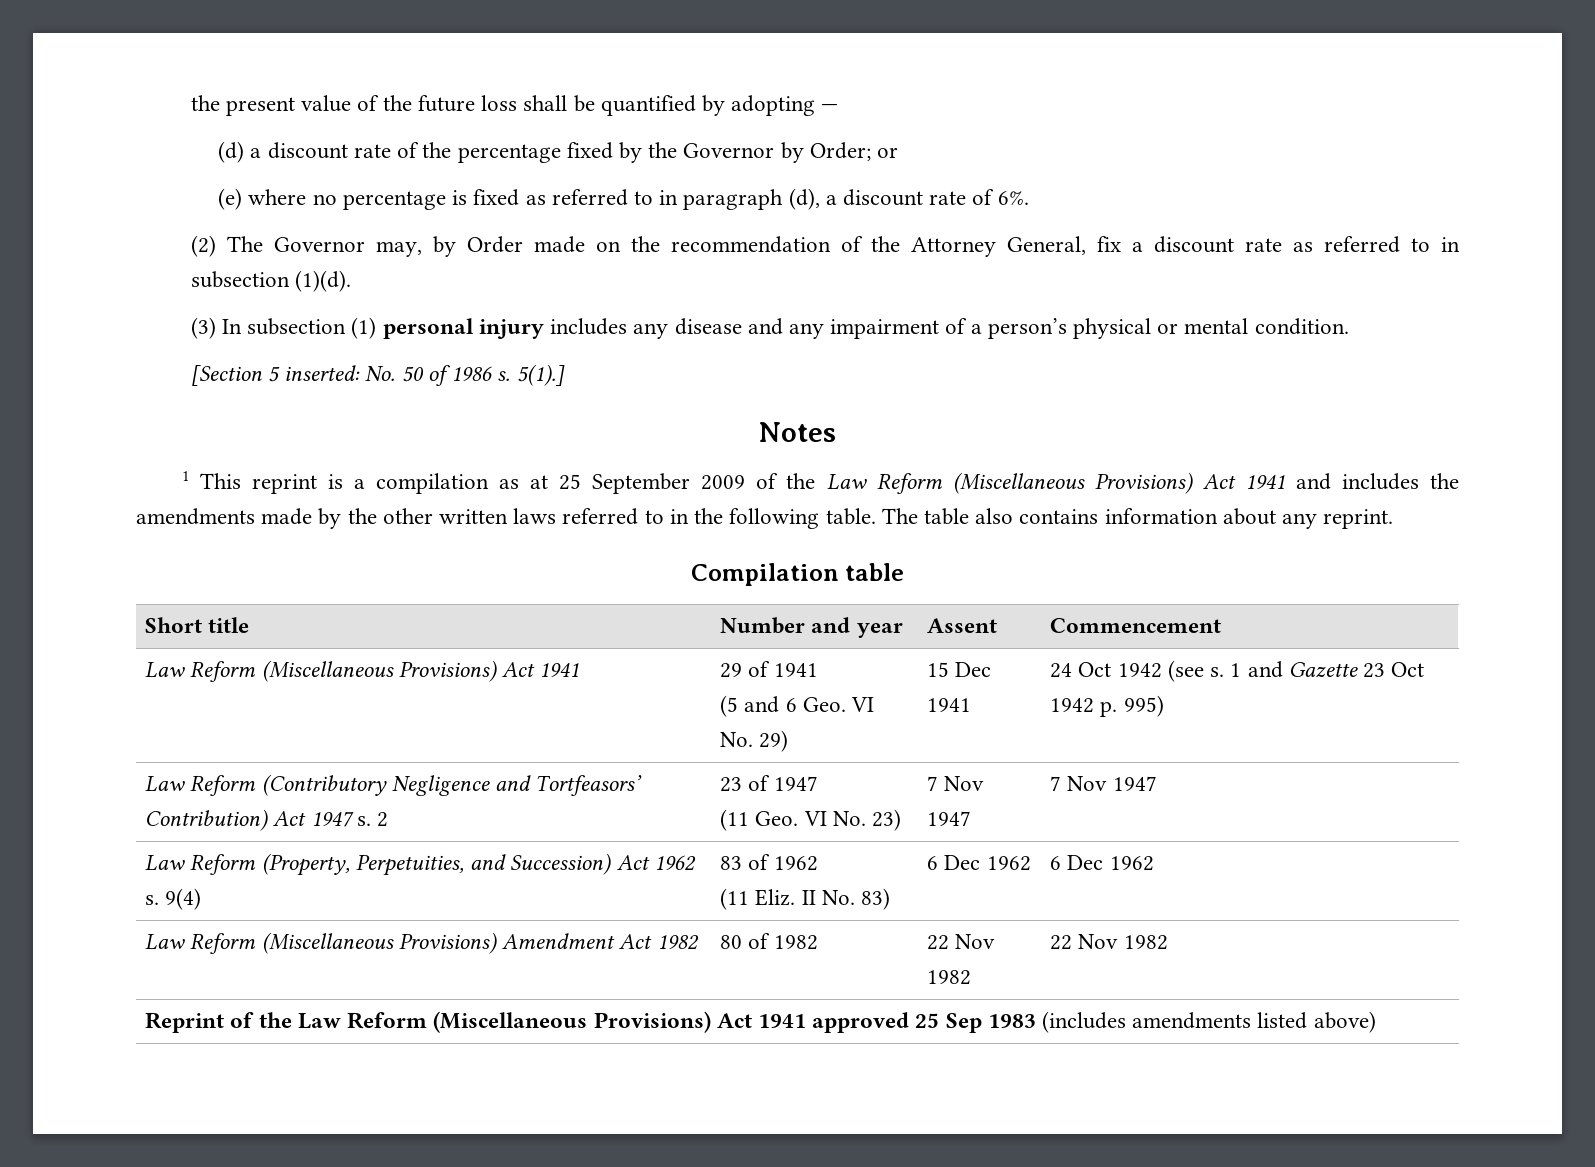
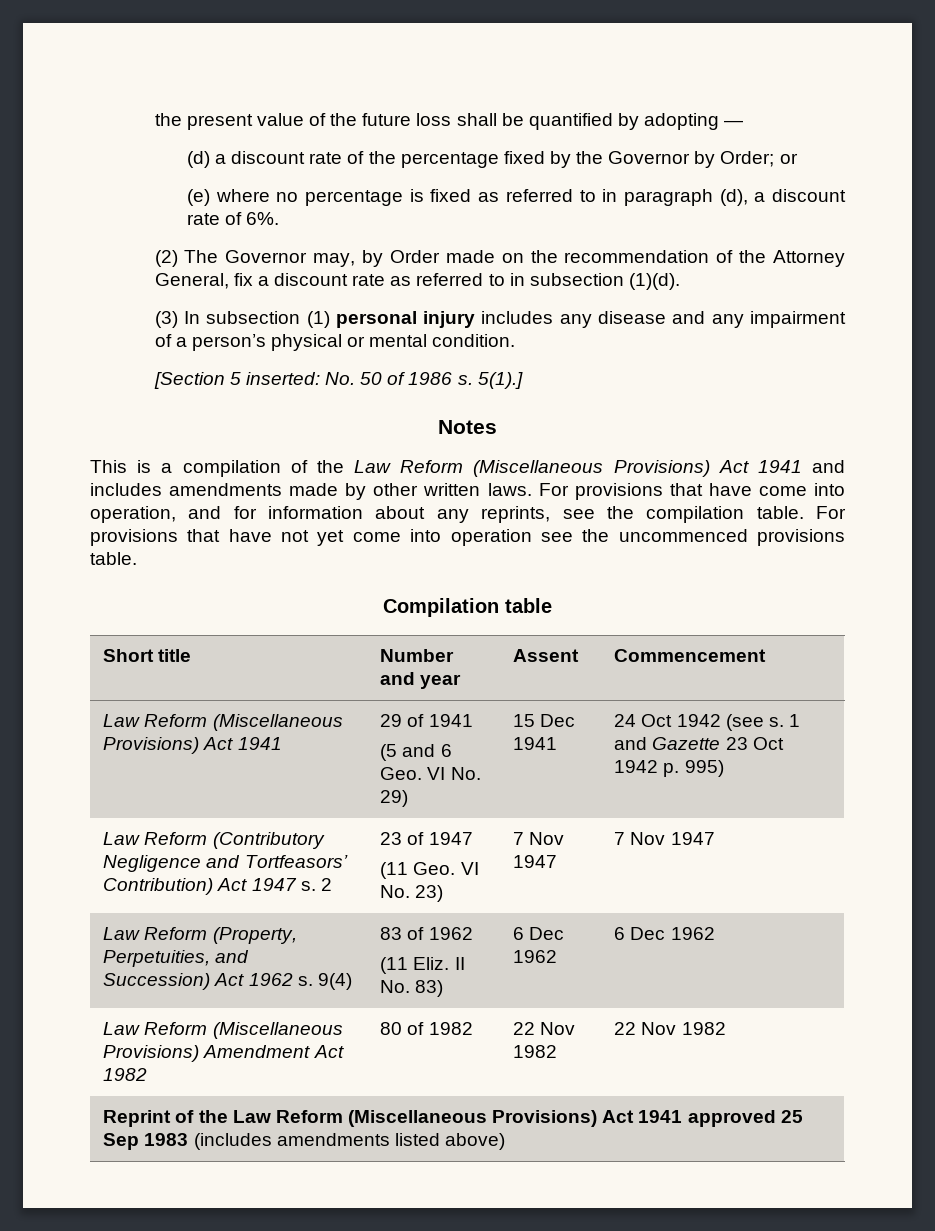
- 1 This reprint is a compilation as at 25 September 2009 of the Law Reform (Miscellaneous Provisions) Act 1941 and includes the amendments made by the other written laws referred to in the following table. The table also contains information about any reprint.
+ This is a compilation of the Law Reform (Miscellaneous Provisions) Act 1941 and includes amendments made by other written laws. For provisions that have come into operation, and for information about any reprints, see the compilation table. For provisions that have not yet come into operation see the uncommenced provisions table.

